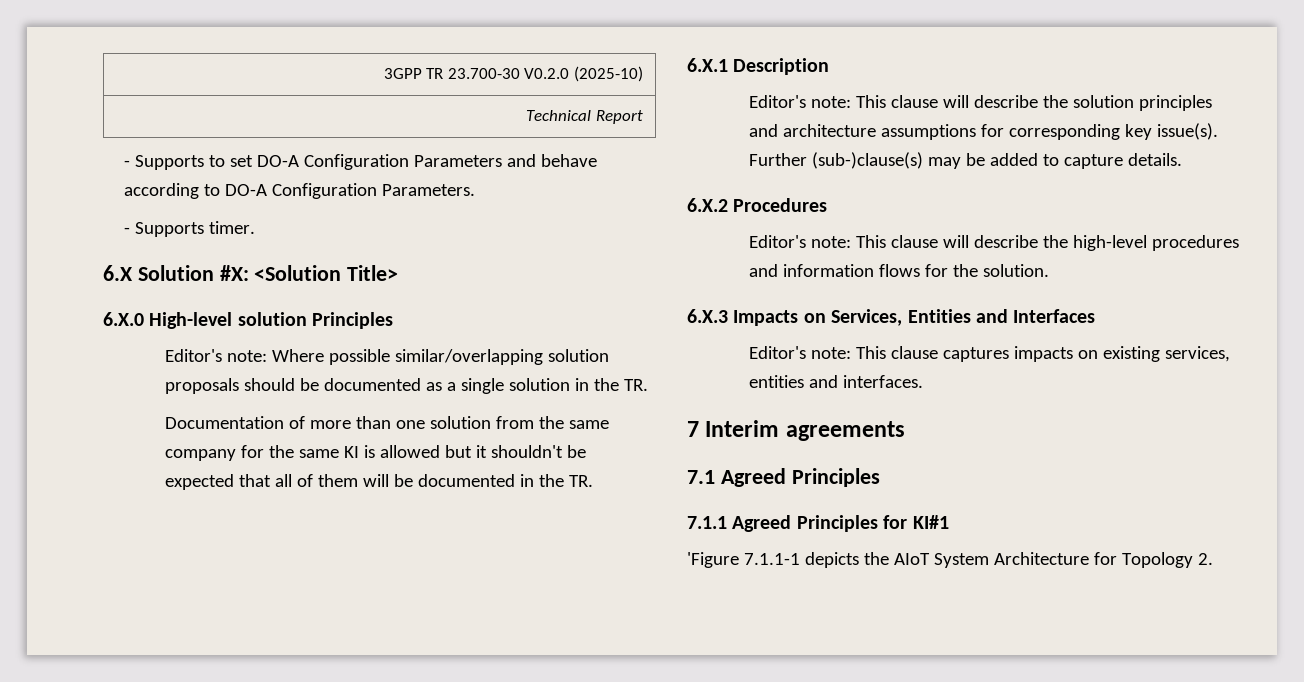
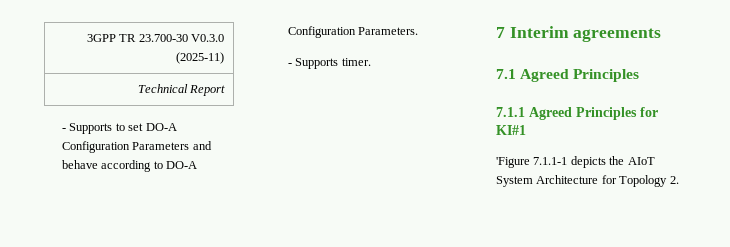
- 3GPP TR 23.700-30 V0.2.0 (2025-10)
+ 3GPP TR 23.700-30 V0.3.0 (2025-11)
- 6.X Solution #X: <Solution Title>
- 6.X.0 High-level solution Principles
- Editor's note: Where possible similar/overlapping solution proposals should be documented as a single solution in the TR.
- Documentation of more than one solution from the same company for the same KI is allowed but it shouldn't be expected that all of them will be documented in the TR.
- 6.X.1 Description
- Editor's note: This clause will describe the solution principles and architecture assumptions for corresponding key issue(s). Further (sub-)clause(s) may be added to capture details.
- 6.X.2 Procedures
- Editor's note: This clause will describe the high-level procedures and information flows for the solution.
- 6.X.3 Impacts on Services, Entities and Interfaces
- Editor's note: This clause captures impacts on existing services, entities and interfaces.

